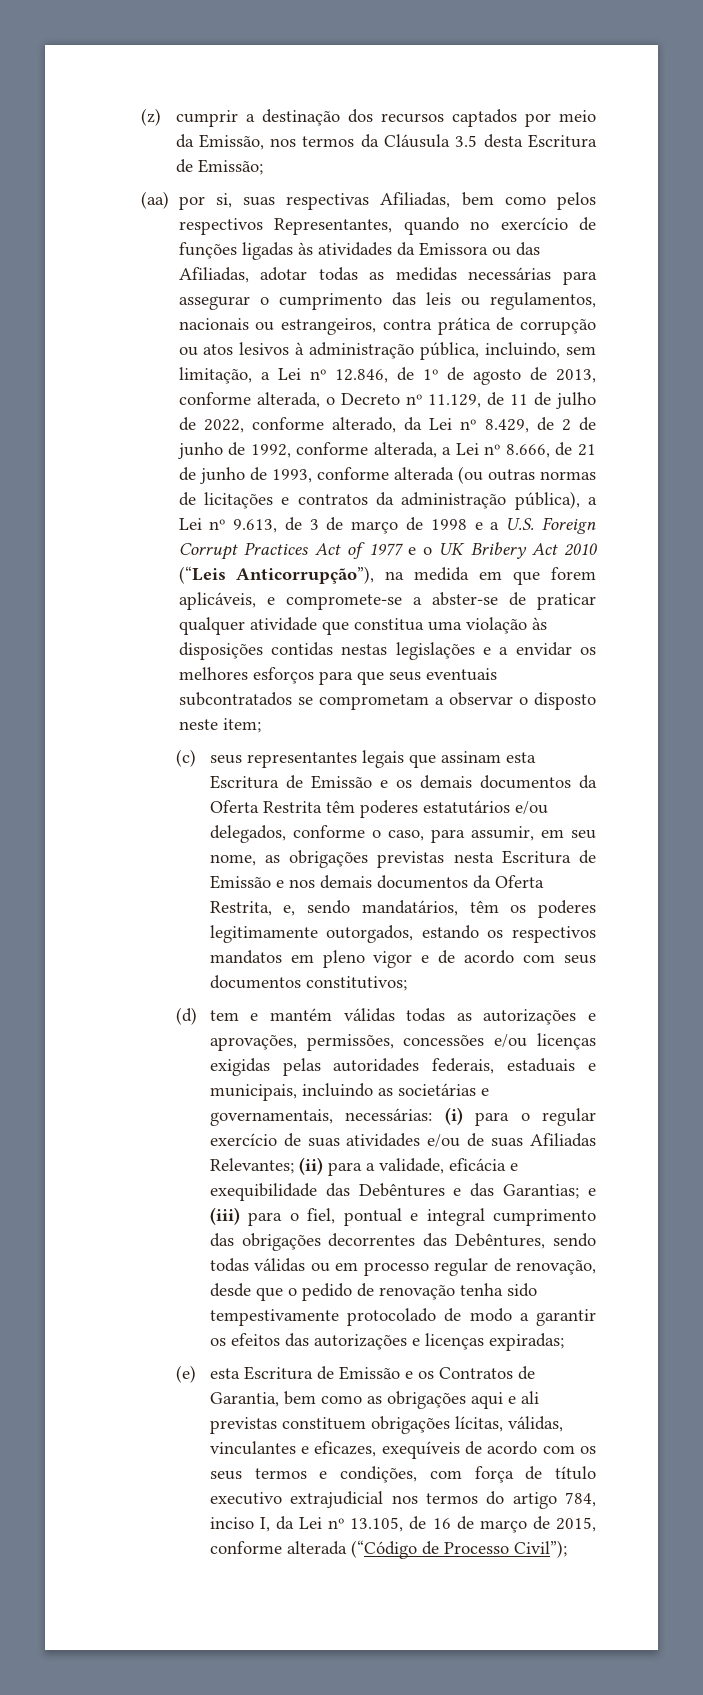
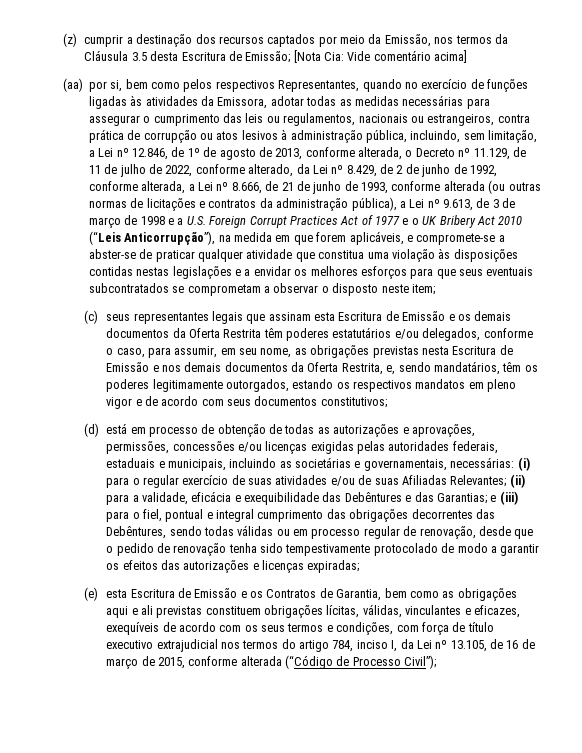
- (z) cumprir a destinação dos recursos captados por meio da Emissão, nos termos da Cláusula 3.5 desta Escritura de Emissão;
+ (z) cumprir a destinação dos recursos captados por meio da Emissão, nos termos da Cláusula 3.5 desta Escritura de Emissão; [Nota Cia: Vide comentário acima]
- (aa) por si, suas respectivas Afiliadas, bem como pelos respectivos Representantes, quando no exercício de funções ligadas às atividades da Emissora ou das Afiliadas, adotar todas as medidas necessárias para assegurar o cumprimento das leis ou regulamentos, nacionais ou estrangeiros, contra prática de corrupção ou atos lesivos à administração pública, incluindo, sem limitação, a Lei nº 12.846, de 1º de agosto de 2013, conforme alterada, o Decreto nº 11.129, de 11 de julho de 2022, conforme alterado, da Lei nº 8.429, de 2 de junho de 1992, conforme alterada, a Lei nº 8.666, de 21 de junho de 1993, conforme alterada (ou outras normas de licitações e contratos da administração pública), a Lei nº 9.613, de 3 de março de 1998 e a U.S. Foreign Corrupt Practices Act of 1977 e o UK Bribery Act 2010 (“Leis Anticorrupção”), na medida em que forem aplicáveis, e compromete-se a abster-se de praticar qualquer atividade que constitua uma violação às disposições contidas nestas legislações e a envidar os melhores esforços para que seus eventuais subcontratados se comprometam a observar o disposto neste item;
+ (aa) por si, bem como pelos respectivos Representantes, quando no exercício de funções ligadas às atividades da Emissora, adotar todas as medidas necessárias para assegurar o cumprimento das leis ou regulamentos, nacionais ou estrangeiros, contra prática de corrupção ou atos lesivos à administração pública, incluindo, sem limitação, a Lei nº 12.846, de 1º de agosto de 2013, conforme alterada, o Decreto nº 11.129, de 11 de julho de 2022, conforme alterado, da Lei nº 8.429, de 2 de junho de 1992, conforme alterada, a Lei nº 8.666, de 21 de junho de 1993, conforme alterada (ou outras normas de licitações e contratos da administração pública), a Lei nº 9.613, de 3 de março de 1998 e a U.S. Foreign Corrupt Practices Act of 1977 e o UK Bribery Act 2010 (“Leis Anticorrupção”), na medida em que forem aplicáveis, e compromete-se a abster-se de praticar qualquer atividade que constitua uma violação às disposições contidas nestas legislações e a envidar os melhores esforços para que seus eventuais subcontratados se comprometam a observar o disposto neste item;
- (d) tem e mantém válidas todas as autorizações e aprovações, permissões, concessões e/ou licenças exigidas pelas autoridades federais, estaduais e municipais, incluindo as societárias e governamentais, necessárias:
+ (d) está em processo de obtenção de todas as autorizações e aprovações, permissões, concessões e/ou licenças exigidas pelas autoridades federais, estaduais e municipais, incluindo as societárias e governamentais, necessárias:

